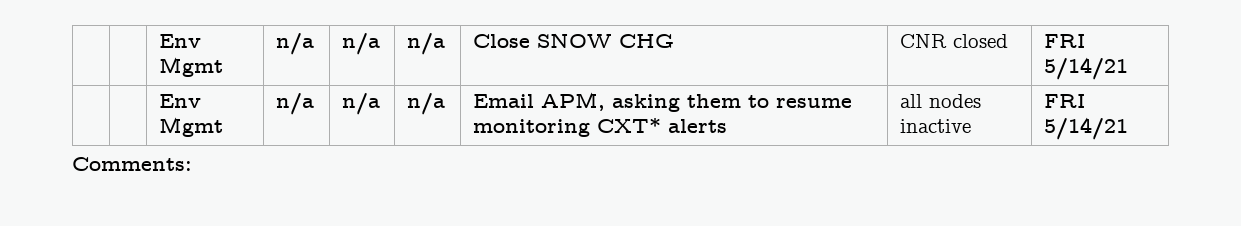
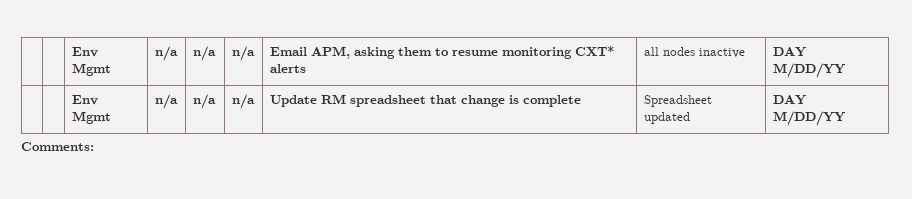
- | | Env Mgmt | n/a | n/a | n/a | Close SNOW CHG | CNR closed | FRI 5/14/21
- | | Env Mgmt | n/a | n/a | n/a | Email APM, asking them to resume monitoring CXT* alerts | all nodes inactive | FRI 5/14/21
+ | | Env Mgmt | n/a | n/a | n/a | Email APM, asking them to resume monitoring CXT* alerts | all nodes inactive | DAY M/DD/YY
+ | | Env Mgmt | n/a | n/a | n/a | Update RM spreadsheet that change is complete | Spreadsheet updated | DAY M/DD/YY

